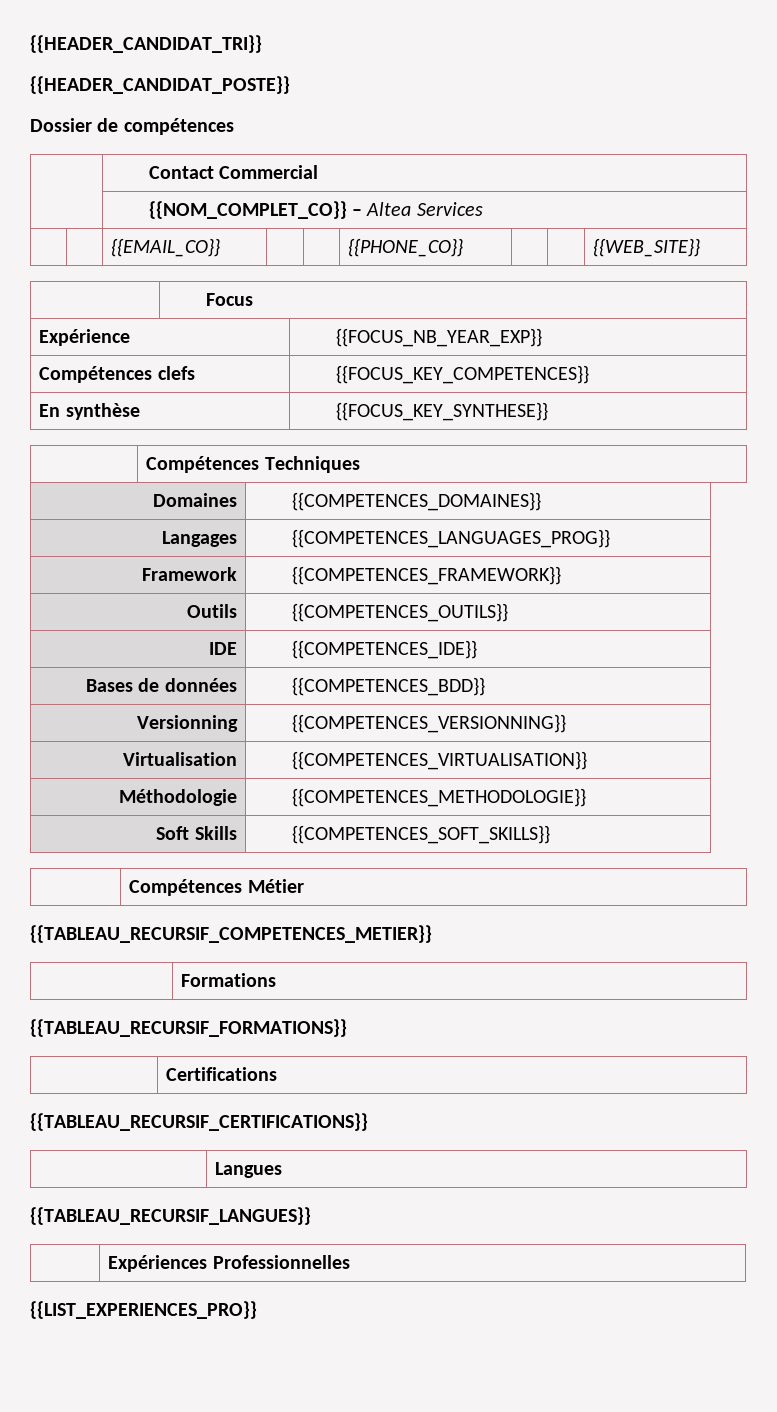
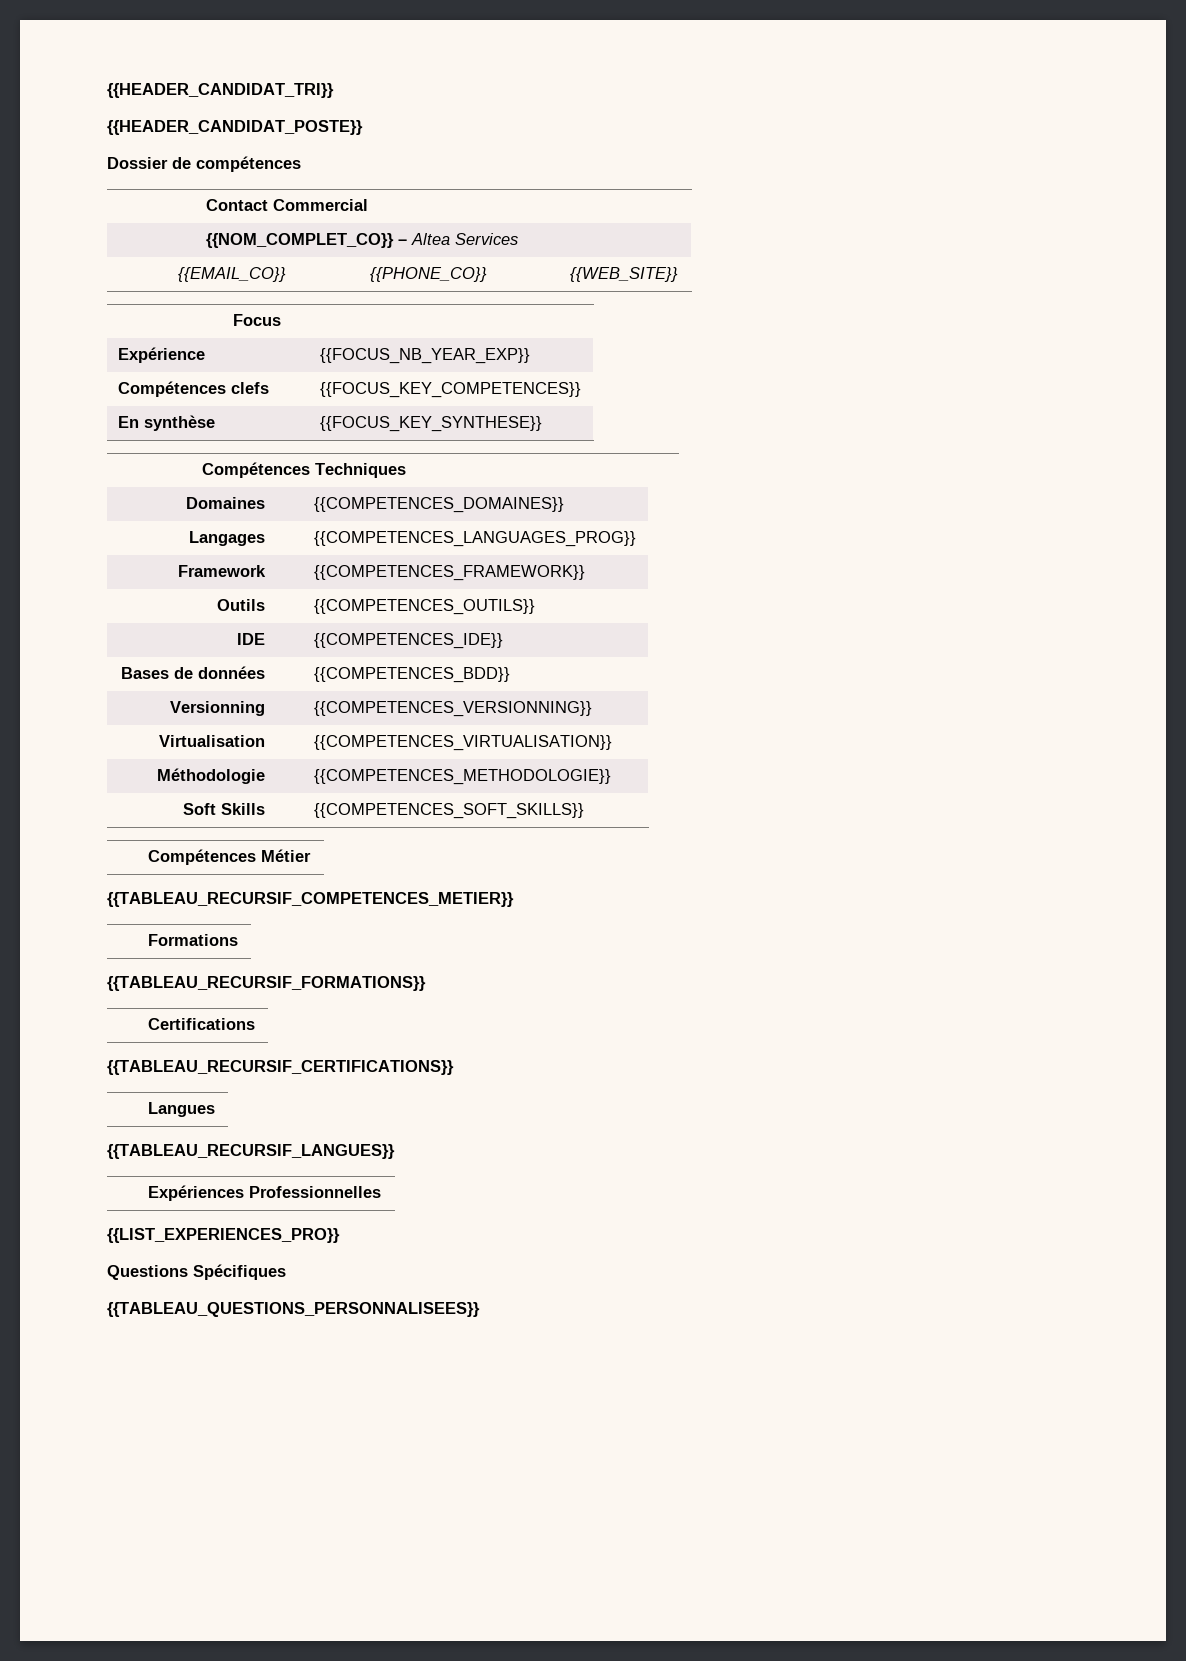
+ Questions Spécifiques
+ {{TABLEAU_QUESTIONS_PERSONNALISEES}}

